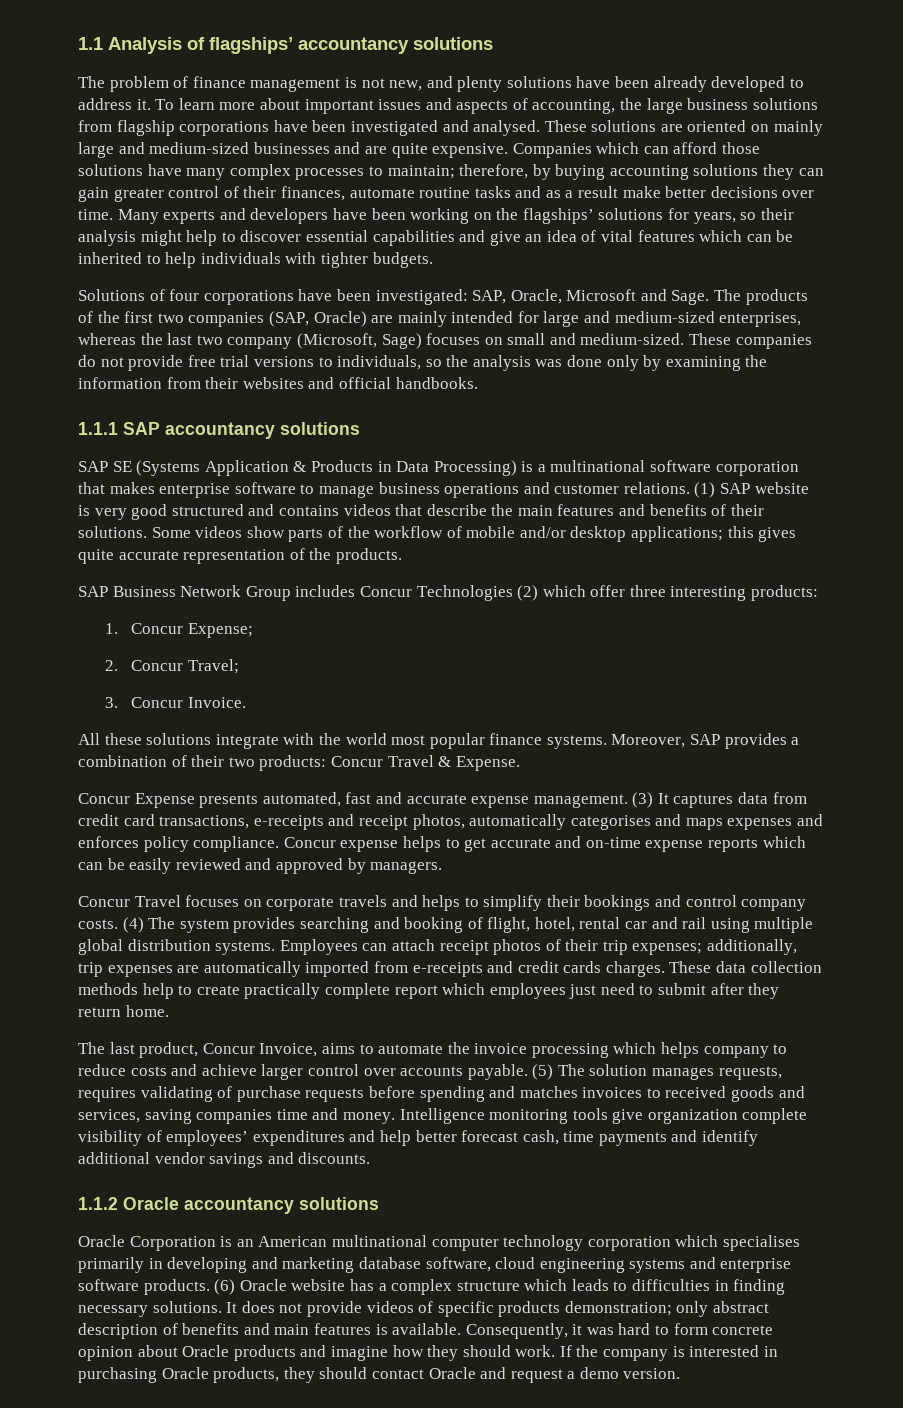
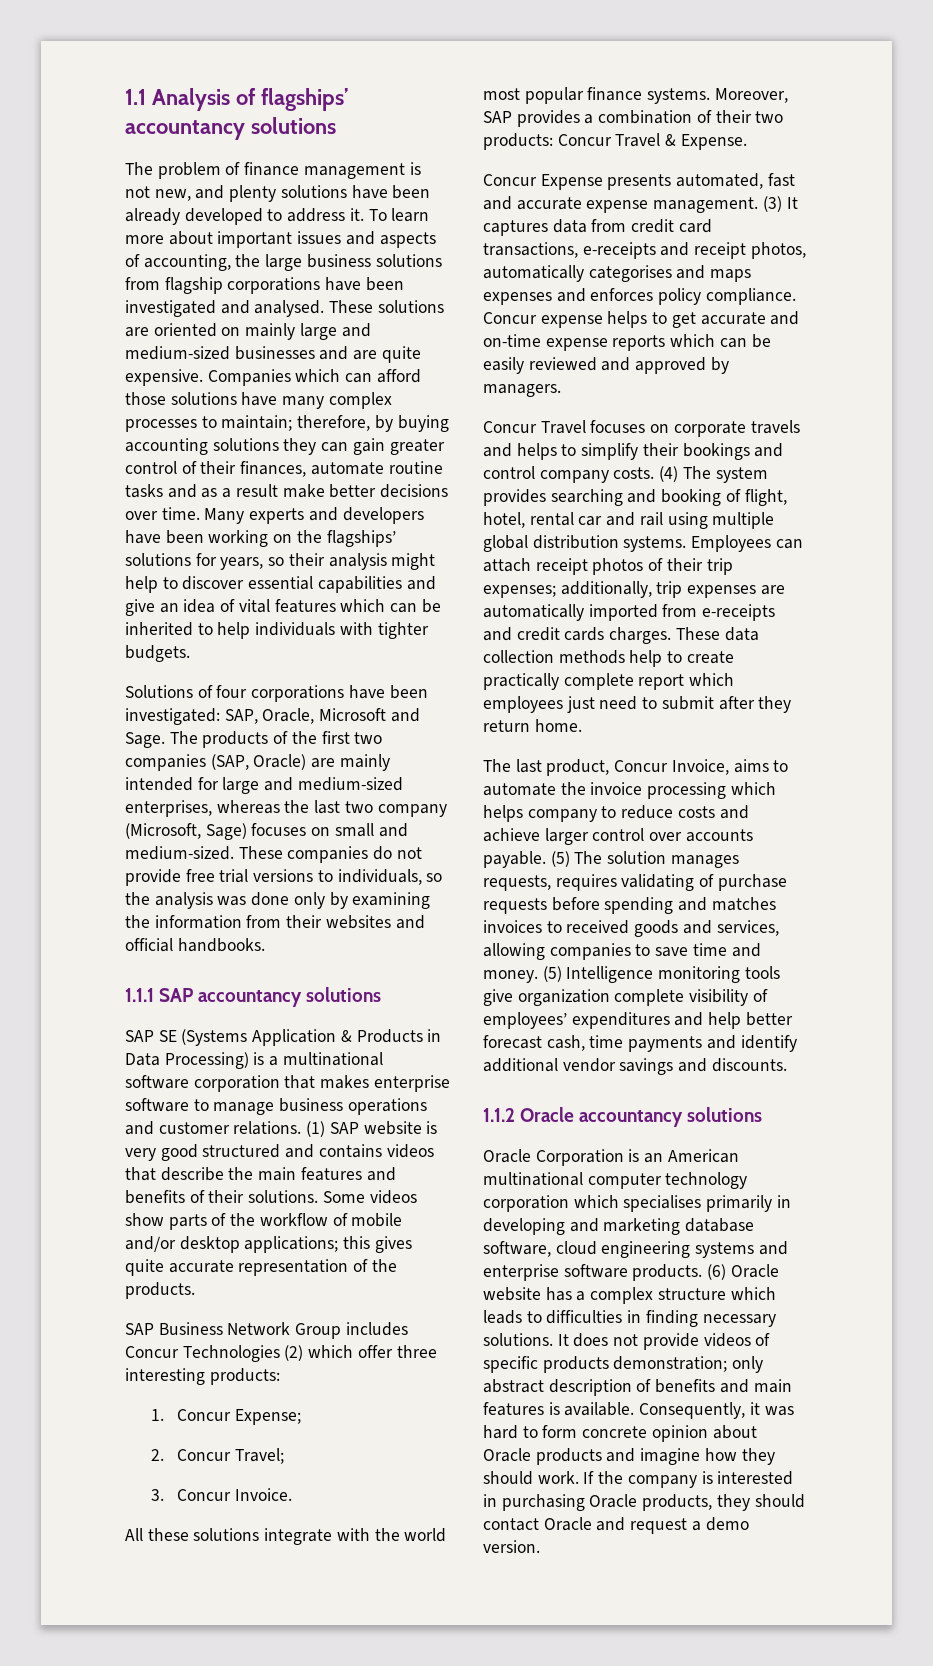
- (5) The solution manages requests, requires validating of purchase requests before spending and matches invoices to received goods and services, saving companies time and money.
+ (5) The solution manages requests, requires validating of purchase requests before spending and matches invoices to received goods and services, allowing companies to save time and money.
- Intelligence monitoring tools give organization complete visibility of employees’ expenditures and help better forecast cash, time payments and identify additional vendor savings and discounts.
+ (5) Intelligence monitoring tools give organization complete visibility of employees’ expenditures and help better forecast cash, time payments and identify additional vendor savings and discounts.

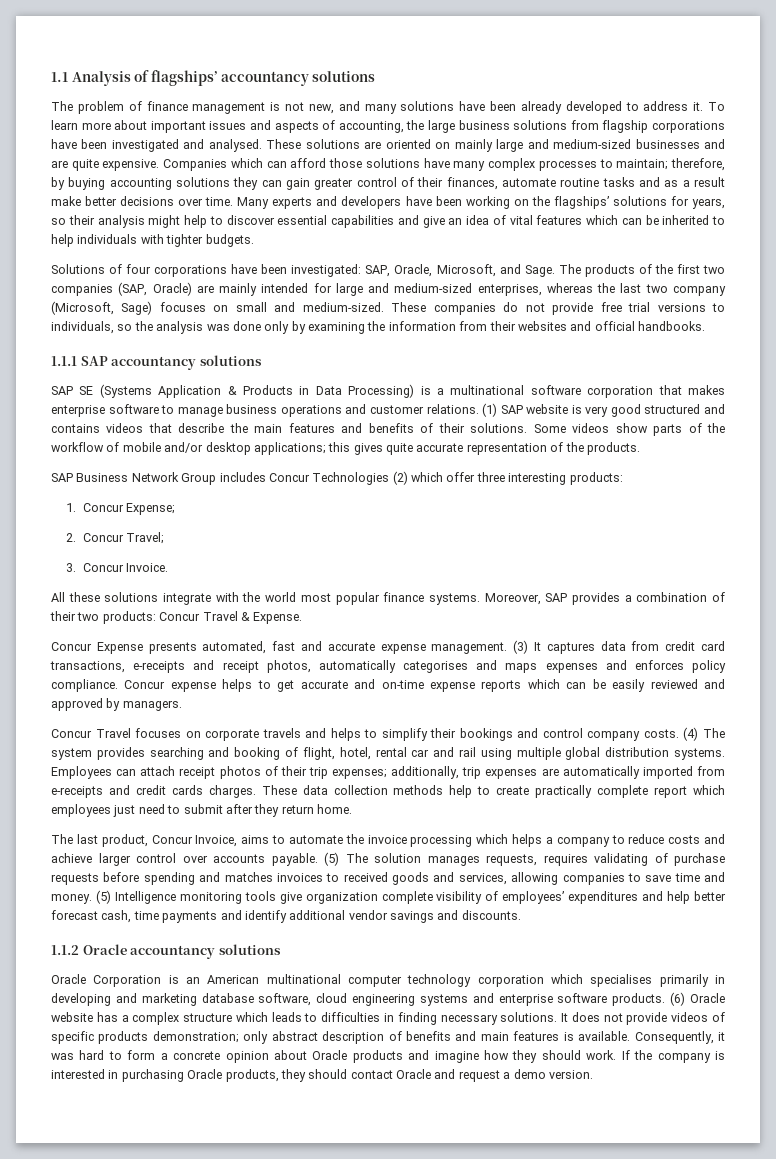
- The problem of finance management is not new, and plenty solutions have been already developed to address it.
+ The problem of finance management is not new, and many solutions have been already developed to address it.
- Solutions of four corporations have been investigated: SAP, Oracle, Microsoft and Sage.
+ Solutions of four corporations have been investigated: SAP, Oracle, Microsoft, and Sage.
- The last product, Concur Invoice, aims to automate the invoice processing which helps company to reduce costs and achieve larger control over accounts payable.
+ The last product, Concur Invoice, aims to automate the invoice processing which helps a company to reduce costs and achieve larger control over accounts payable.
- Consequently, it was hard to form concrete opinion about Oracle products and imagine how they should work.
+ Consequently, it was hard to form a concrete opinion about Oracle products and imagine how they should work.

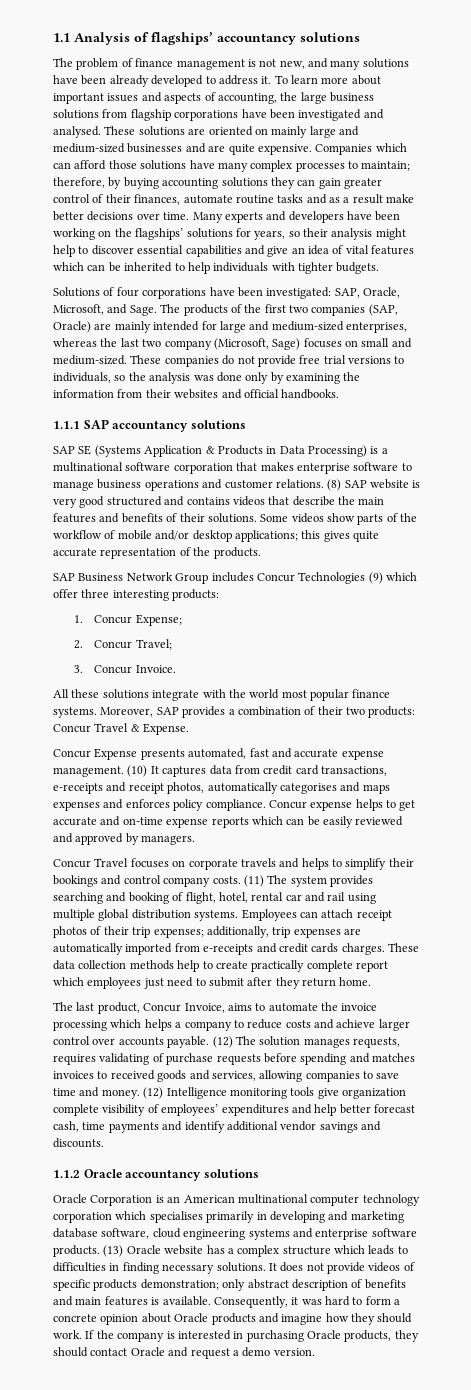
- (1) SAP website is very good structured and contains videos that describe the main features and benefits of their solutions.
+ (8) SAP website is very good structured and contains videos that describe the main features and benefits of their solutions.
- SAP Business Network Group includes Concur Technologies (2) which offer three interesting products:
+ SAP Business Network Group includes Concur Technologies (9) which offer three interesting products:
- (3) It captures data from credit card transactions, e-receipts and receipt photos, automatically categorises and maps expenses and enforces policy compliance.
+ (10) It captures data from credit card transactions, e-receipts and receipt photos, automatically categorises and maps expenses and enforces policy compliance.
- (4) The system provides searching and booking of flight, hotel, rental car and rail using multiple global distribution systems.
+ (11) The system provides searching and booking of flight, hotel, rental car and rail using multiple global distribution systems.
- (5) The solution manages requests, requires validating of purchase requests before spending and matches invoices to received goods and services, allowing companies to save time and money.
+ (12) The solution manages requests, requires validating of purchase requests before spending and matches invoices to received goods and services, allowing companies to save time and money.
- (5) Intelligence monitoring tools give organization complete visibility of employees’ expenditures and help better forecast cash, time payments and identify additional vendor savings and discounts.
+ (12) Intelligence monitoring tools give organization complete visibility of employees’ expenditures and help better forecast cash, time payments and identify additional vendor savings and discounts.
- (6) Oracle website has a complex structure which leads to difficulties in finding necessary solutions.
+ (13) Oracle website has a complex structure which leads to difficulties in finding necessary solutions.

